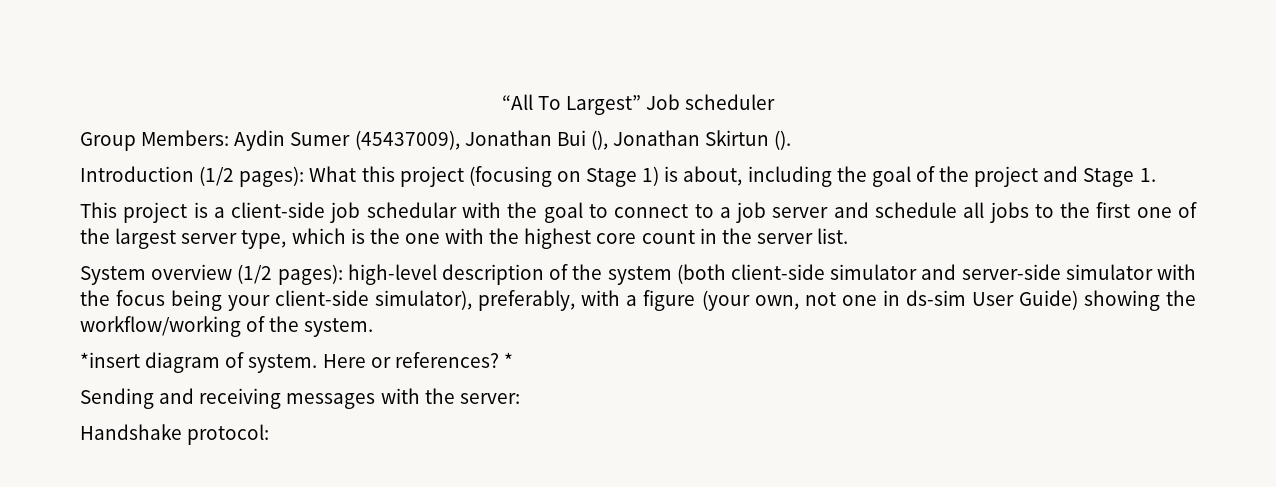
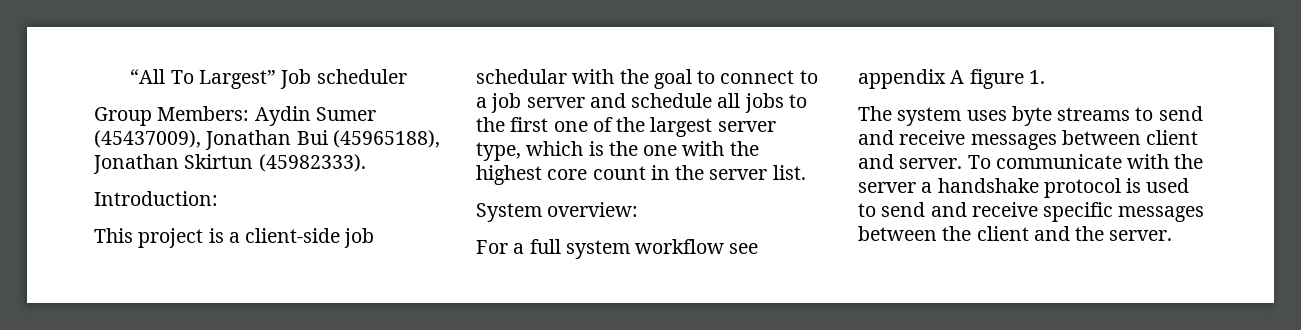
- Group Members: Aydin Sumer (45437009), Jonathan Bui (), Jonathan Skirtun ().
- Introduction (1/2 pages): What this project (focusing on Stage 1) is about, including the goal of the project and Stage 1.
+ Group Members: Aydin Sumer (45437009), Jonathan Bui (45965188), Jonathan Skirtun (45982333).
+ Introduction:
- System overview (1/2 pages): high-level description of the system (both client-side simulator and server-side simulator with the focus being your client-side simulator), preferably, with a figure (your own, not one in ds-sim User Guide) showing the workflow/working of the system.
- *insert diagram of system. Here or references? *
- Sending and receiving messages with the server:
- Handshake protocol:
+ System overview:
+ For a full system workflow see appendix A figure 1.
+ The system uses byte streams to send and receive messages between client and server. To communicate with the server a handshake protocol is used to send and receive specific messages between the client and the server.

